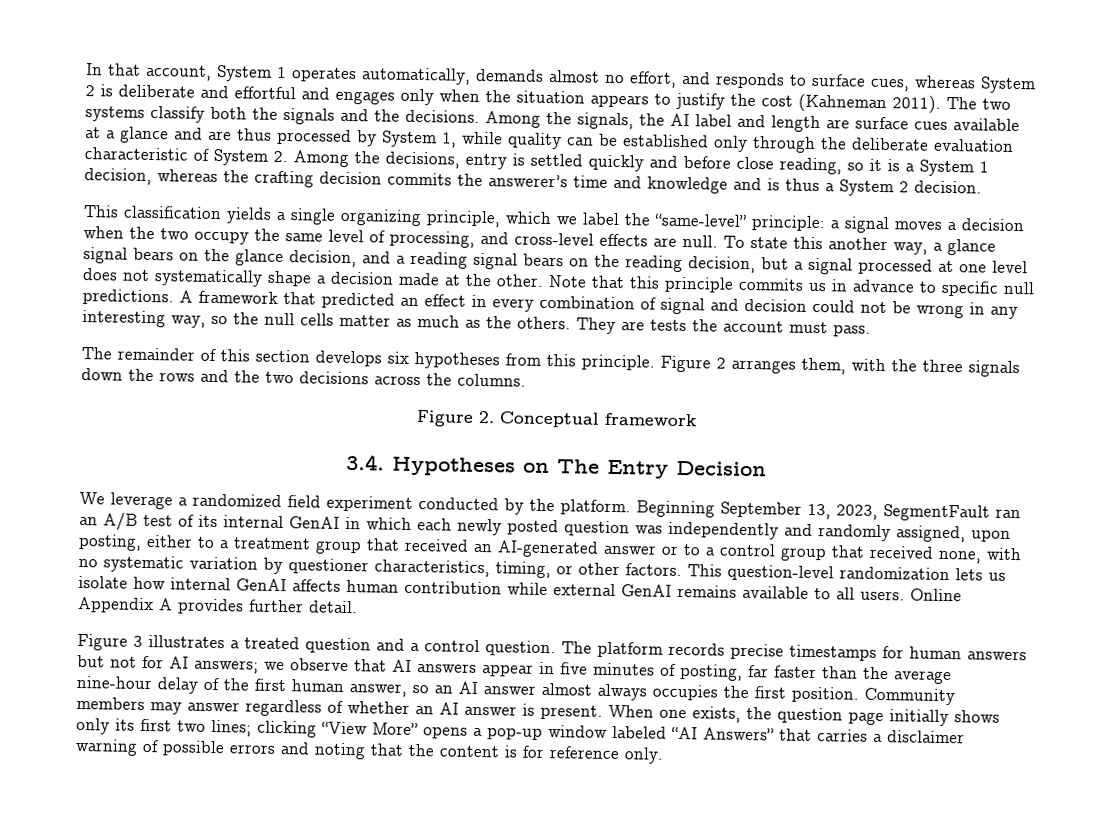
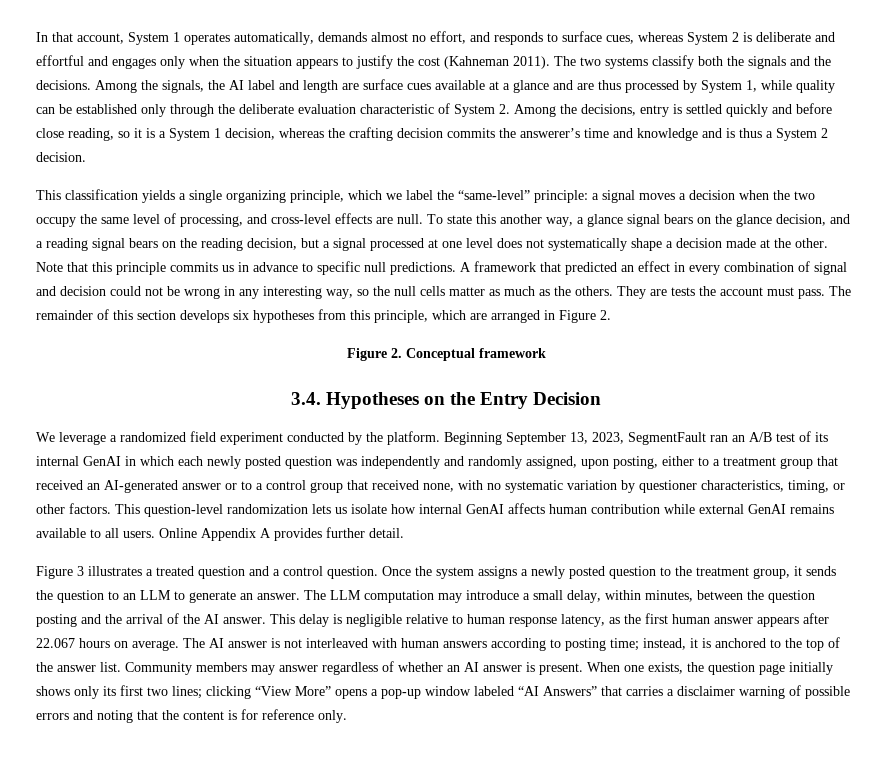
- They are tests the account must pass.
- The remainder of this section develops six hypotheses from this principle. Figure 2 arranges them, with the three signals down the rows and the two decisions across the columns.
+ They are tests the account must pass. The remainder of this section develops six hypotheses from this principle, which are arranged in Figure 2.
- 3.4. Hypotheses on The Entry Decision
+ 3.4. Hypotheses on the Entry Decision
- The platform records precise timestamps for human answers but not for AI answers; we observe that AI answers appear in five minutes of posting, far faster than the average nine-hour delay of the first human answer, so an AI answer almost always occupies the first position.
+ Once the system assigns a newly posted question to the treatment group, it sends the question to an LLM to generate an answer. The LLM computation may introduce a small delay, within minutes, between the question posting and the arrival of the AI answer. This delay is negligible relative to human response latency, as the first human answer appears after 22.067 hours on average. The AI answer is not interleaved with human answers according to posting time; instead, it is anchored to the top of the answer list.

